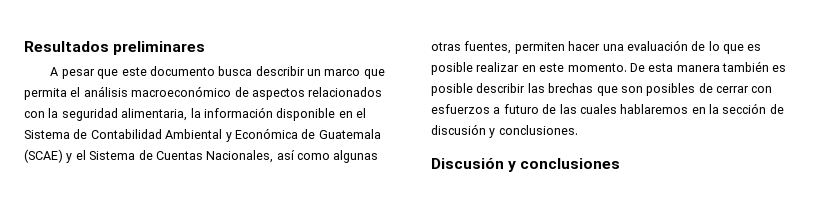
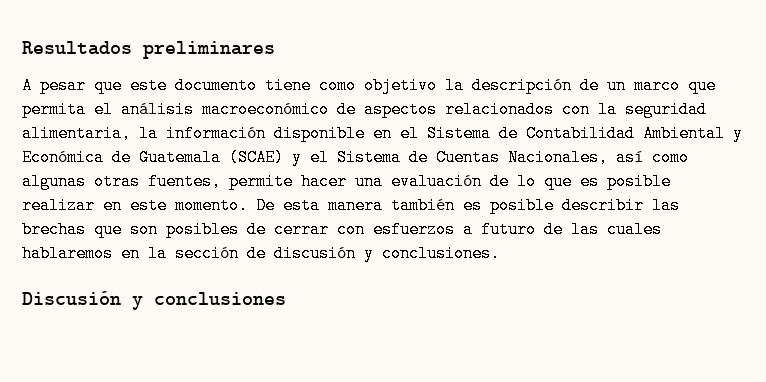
- A pesar que este documento busca describir un marco que permita el análisis macroeconómico de aspectos relacionados con la seguridad alimentaria, la información disponible en el Sistema de Contabilidad Ambiental y Económica de Guatemala (SCAE) y el Sistema de Cuentas Nacionales, así como algunas otras fuentes, permiten hacer una evaluación de lo que es posible realizar en este momento.
+ A pesar que este documento tiene como objetivo la descripción de un marco que permita el análisis macroeconómico de aspectos relacionados con la seguridad alimentaria, la información disponible en el Sistema de Contabilidad Ambiental y Económica de Guatemala (SCAE) y el Sistema de Cuentas Nacionales, así como algunas otras fuentes, permite hacer una evaluación de lo que es posible realizar en este momento.

